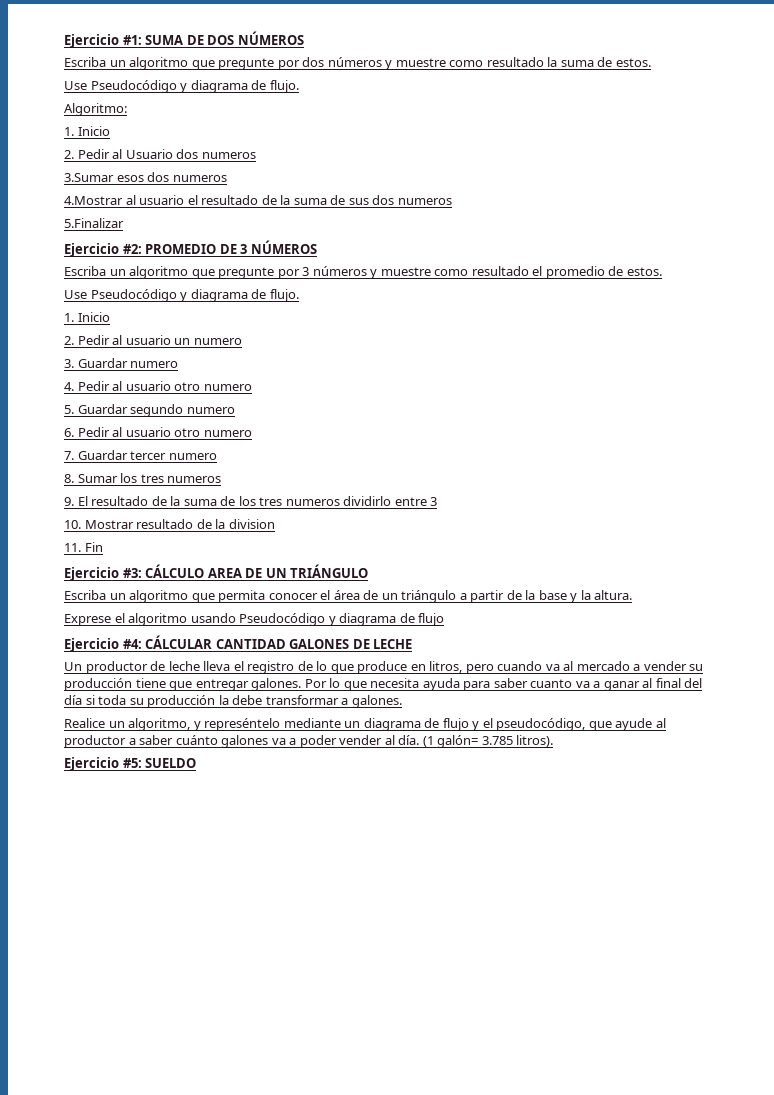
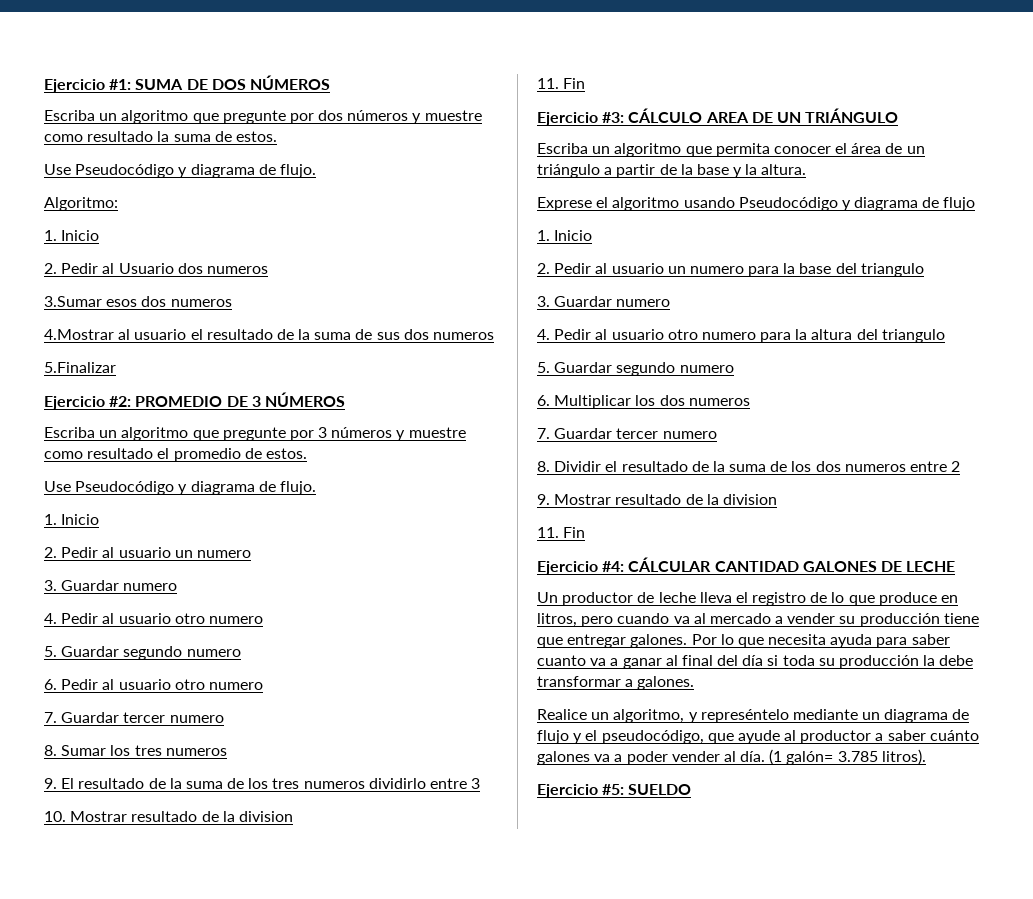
  Exprese el algoritmo usando Pseudocódigo y diagrama de flujo
+ 1. Inicio
+ 2. Pedir al usuario un numero para la base del triangulo
+ 3. Guardar numero
+ 4. Pedir al usuario otro numero para la altura del triangulo
+ 5. Guardar segundo numero
+ 6. Multiplicar los dos numeros
+ 7. Guardar tercer numero
+ 8. Dividir el resultado de la suma de los dos numeros entre 2
+ 9. Mostrar resultado de la division
+ 11. Fin

